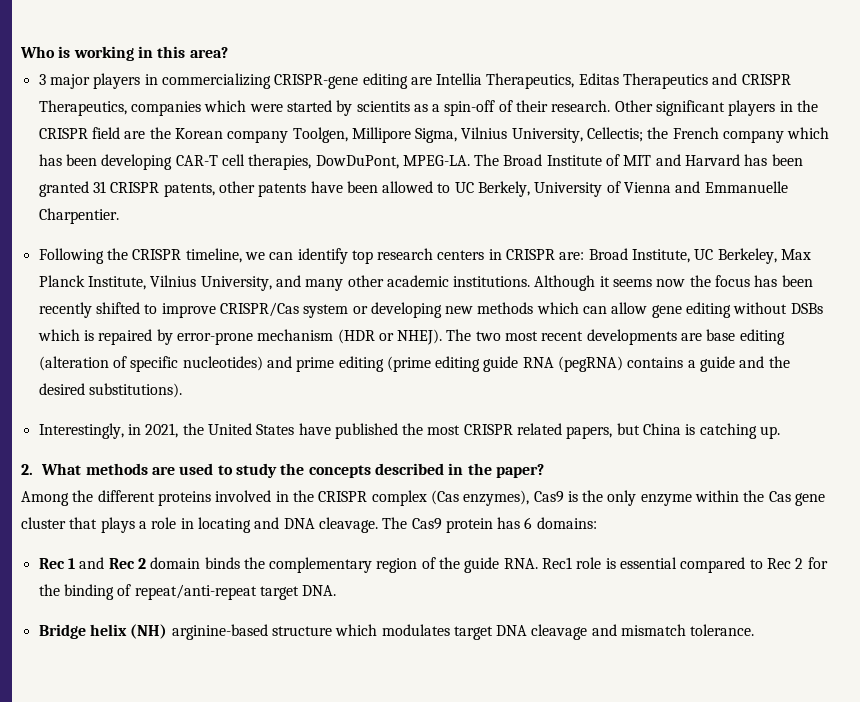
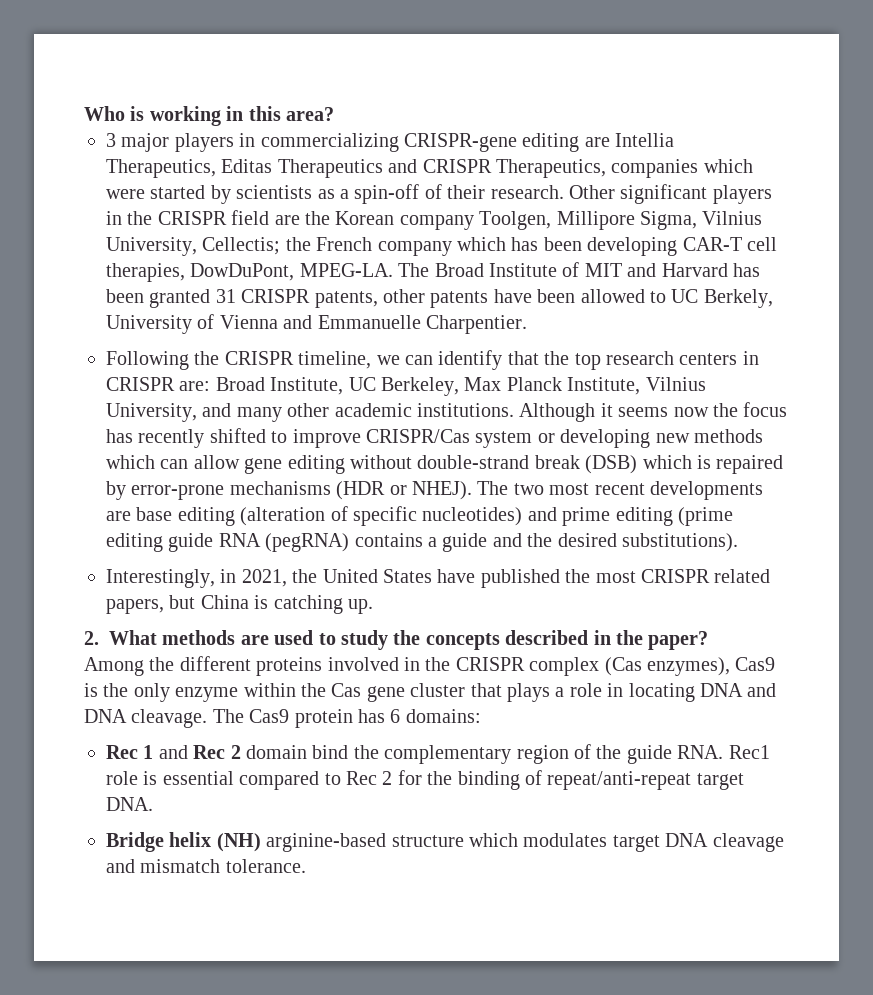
- 3 major players in commercializing CRISPR-gene editing are Intellia Therapeutics, Editas Therapeutics and CRISPR Therapeutics, companies which were started by scientits as a spin-off of their research.
+ 3 major players in commercializing CRISPR-gene editing are Intellia Therapeutics, Editas Therapeutics and CRISPR Therapeutics, companies which were started by scientists as a spin-off of their research.
- Following the CRISPR timeline, we can identify top research centers in CRISPR are: Broad Institute, UC Berkeley, Max Planck Institute, Vilnius University, and many other academic institutions.
+ Following the CRISPR timeline, we can identify that the top research centers in CRISPR are: Broad Institute, UC Berkeley, Max Planck Institute, Vilnius University, and many other academic institutions.
- Although it seems now the focus has been recently shifted to improve CRISPR/Cas system or developing new methods which can allow gene editing without DSBs which is repaired by error-prone mechanism (HDR or NHEJ).
+ Although it seems now the focus has recently shifted to improve CRISPR/Cas system or developing new methods which can allow gene editing without double-strand break (DSB) which is repaired by error-prone mechanisms (HDR or NHEJ).
- Among the different proteins involved in the CRISPR complex (Cas enzymes), Cas9 is the only enzyme within the Cas gene cluster that plays a role in locating and DNA cleavage.
+ Among the different proteins involved in the CRISPR complex (Cas enzymes), Cas9 is the only enzyme within the Cas gene cluster that plays a role in locating DNA and DNA cleavage.
- Rec 1 and Rec 2 domain binds the complementary region of the guide RNA. Rec1 role is essential compared to Rec 2 for the binding of repeat/anti-repeat target DNA.
+ Rec 1 and Rec 2 domain bind the complementary region of the guide RNA. Rec1 role is essential compared to Rec 2 for the binding of repeat/anti-repeat target DNA.

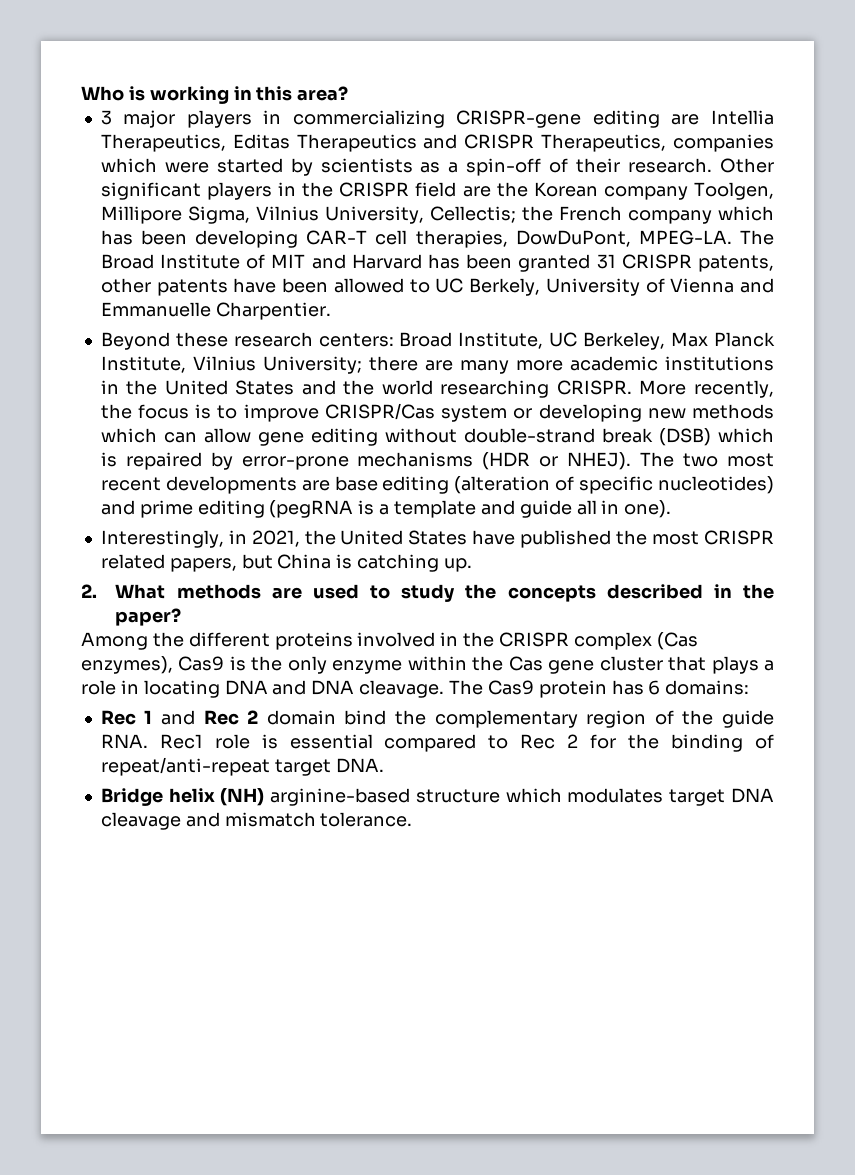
- Following the CRISPR timeline, we can identify that the top research centers in CRISPR are: Broad Institute, UC Berkeley, Max Planck Institute, Vilnius University, and many other academic institutions. Although it seems now the focus has recently shifted to improve CRISPR/Cas system or developing new methods which can allow gene editing without double-strand break (DSB) which is repaired by error-prone mechanisms (HDR or NHEJ).
+ Beyond these research centers: Broad Institute, UC Berkeley, Max Planck Institute, Vilnius University; there are many more academic institutions in the United States and the world researching CRISPR. More recently, the focus is to improve CRISPR/Cas system or developing new methods which can allow gene editing without double-strand break (DSB) which is repaired by error-prone mechanisms (HDR or NHEJ).
- The two most recent developments are base editing (alteration of specific nucleotides) and prime editing (prime editing guide RNA (pegRNA) contains a guide and the desired substitutions).
+ The two most recent developments are base editing (alteration of specific nucleotides) and prime editing (pegRNA is a template and guide all in one).

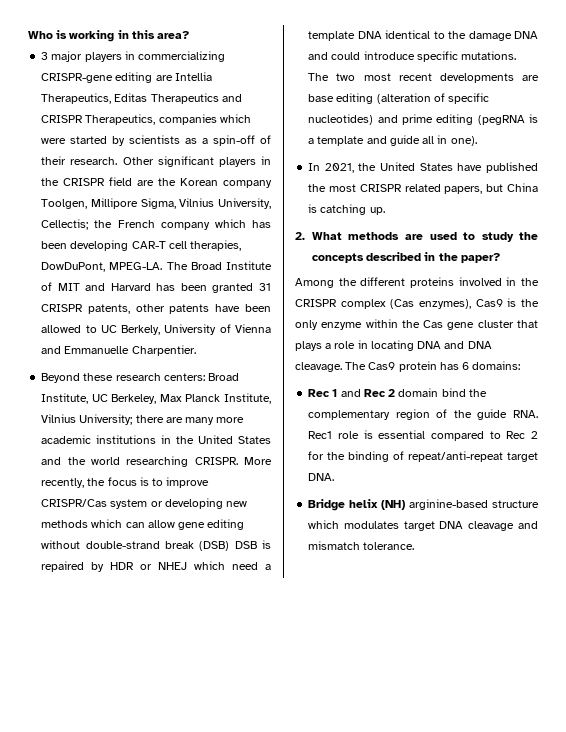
- More recently, the focus is to improve CRISPR/Cas system or developing new methods which can allow gene editing without double-strand break (DSB) which is repaired by error-prone mechanisms (HDR or NHEJ).
+ More recently, the focus is to improve CRISPR/Cas system or developing new methods which can allow gene editing without double-strand break (DSB) DSB is repaired by HDR or NHEJ which need a template DNA identical to the damage DNA and could introduce specific mutations.
- Interestingly, in 2021, the United States have published the most CRISPR related papers, but China is catching up.
+ In 2021, the United States have published the most CRISPR related papers, but China is catching up.

